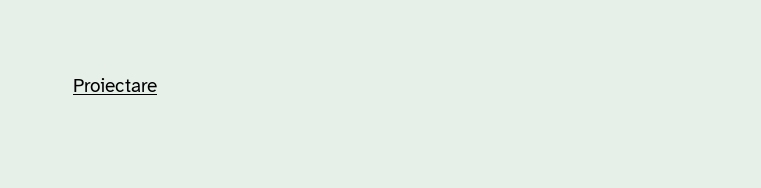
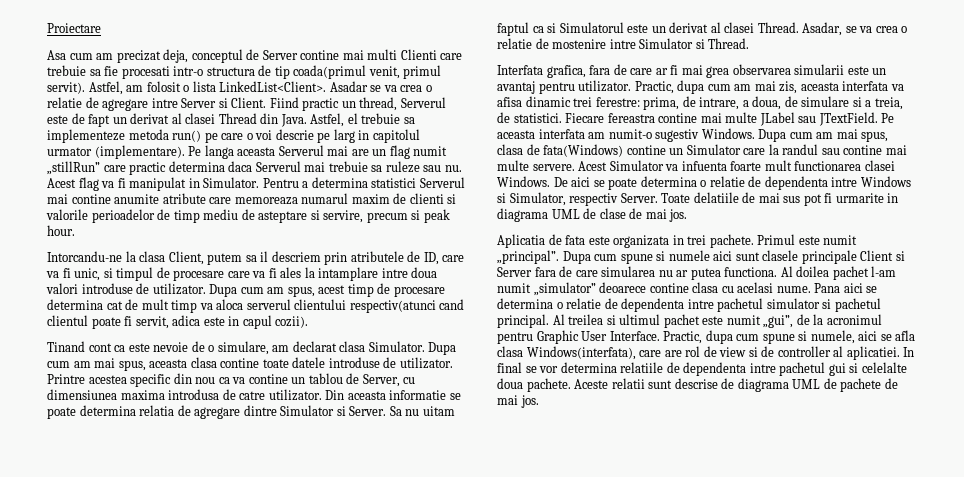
+ Asa cum am precizat deja, conceptul de Server contine mai multi Clienti care trebuie sa fie procesati intr-o structura de tip coada(primul venit, primul servit). Astfel, am folosit o lista LinkedList<Client>. Asadar se va crea o relatie de agregare intre Server si Client. Fiind practic un thread, Serverul este de fapt un derivat al clasei Thread din Java. Astfel, el trebuie sa implementeze metoda run() pe care o voi descrie pe larg in capitolul urmator (implementare). Pe langa aceasta Serverul mai are un flag numit „stillRun” care practic determina daca Serverul mai trebuie sa ruleze sau nu. Acest flag va fi manipulat in Simulator. Pentru a determina statistici Serverul mai contine anumite atribute care memoreaza numarul maxim de clienti si valorile perioadelor de timp mediu de asteptare si servire, precum si peak hour.
+ Intorcandu-ne la clasa Client, putem sa il descriem prin atributele de ID, care va fi unic, si timpul de procesare care va fi ales la intamplare intre doua valori introduse de utilizator. Dupa cum am spus, acest timp de procesare determina cat de mult timp va aloca serverul clientului respectiv(atunci cand clientul poate fi servit, adica este in capul cozii).
+ Tinand cont ca este nevoie de o simulare, am declarat clasa Simulator. Dupa cum am mai spus, aceasta clasa contine toate datele introduse de utilizator. Printre acestea specific din nou ca va contine un tablou de Server, cu dimensiunea maxima introdusa de catre utilizator. Din aceasta informatie se poate determina relatia de agregare dintre Simulator si Server. Sa nu uitam faptul ca si Simulatorul este un derivat al clasei Thread. Asadar, se va crea o relatie de mostenire intre Simulator si Thread.
+ Interfata grafica, fara de care ar fi mai grea observarea simularii este un avantaj pentru utilizator. Practic, dupa cum am mai zis, aceasta interfata va afisa dinamic trei ferestre: prima, de intrare, a doua, de simulare si a treia, de statistici. Fiecare fereastra contine mai multe JLabel sau JTextField. Pe aceasta interfata am numit-o sugestiv Windows. Dupa cum am mai spus, clasa de fata(Windows) contine un Simulator care la randul sau contine mai multe servere. Acest Simulator va infuenta foarte mult functionarea clasei Windows. De aici se poate determina o relatie de dependenta intre Windows si Simulator, respectiv Server. Toate delatiile de mai sus pot fi urmarite in diagrama UML de clase de mai jos.
+ Aplicatia de fata este organizata in trei pachete. Primul este numit „principal”. Dupa cum spune si numele aici sunt clasele principale Client si Server fara de care simularea nu ar putea functiona. Al doilea pachet l-am numit „simulator” deoarece contine clasa cu acelasi nume. Pana aici se determina o relatie de dependenta intre pachetul simulator si pachetul principal. Al treilea si ultimul pachet este numit „gui”, de la acronimul pentru Graphic User Interface. Practic, dupa cum spune si numele, aici se afla clasa Windows(interfata), care are rol de view si de controller al aplicatiei. In final se vor determina relatiile de dependenta intre pachetul gui si celelalte doua pachete. Aceste relatii sunt descrise de diagrama UML de pachete de mai jos.

